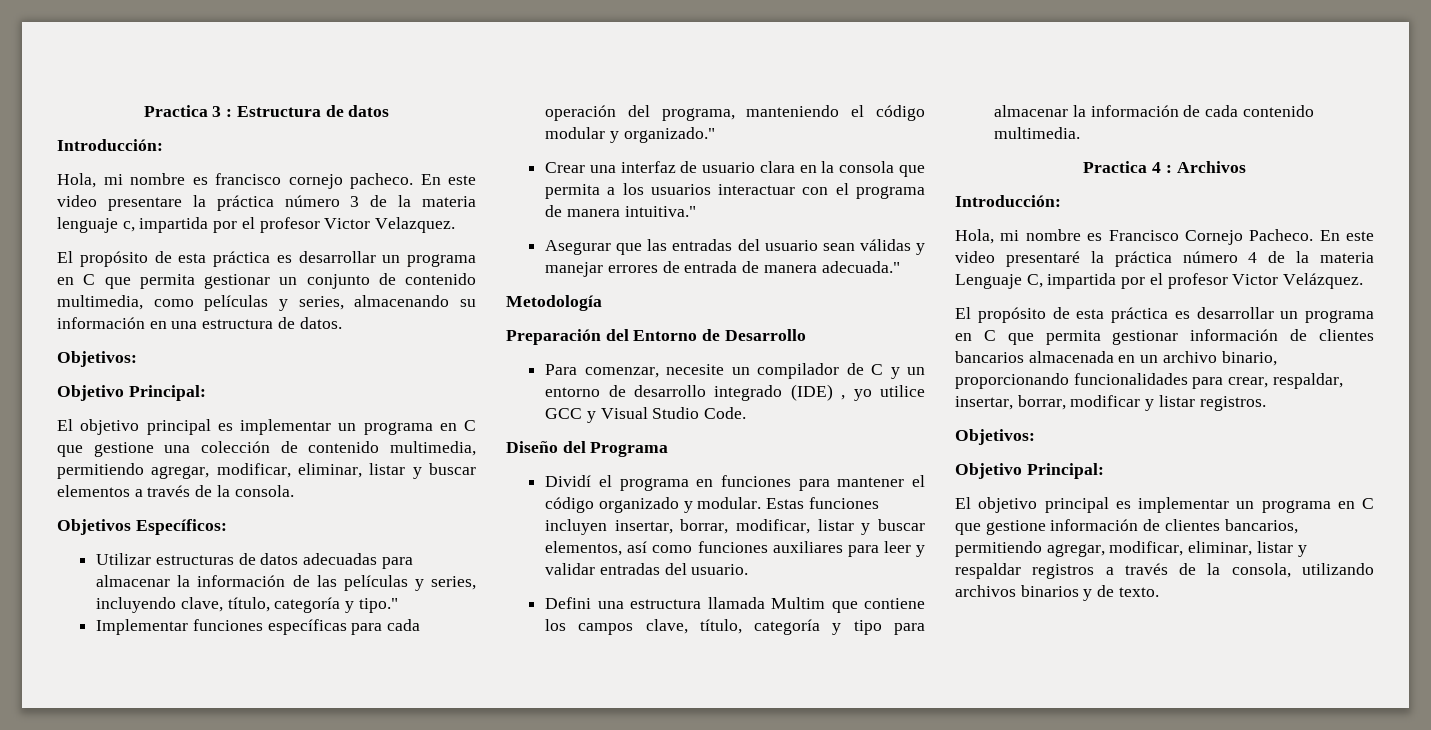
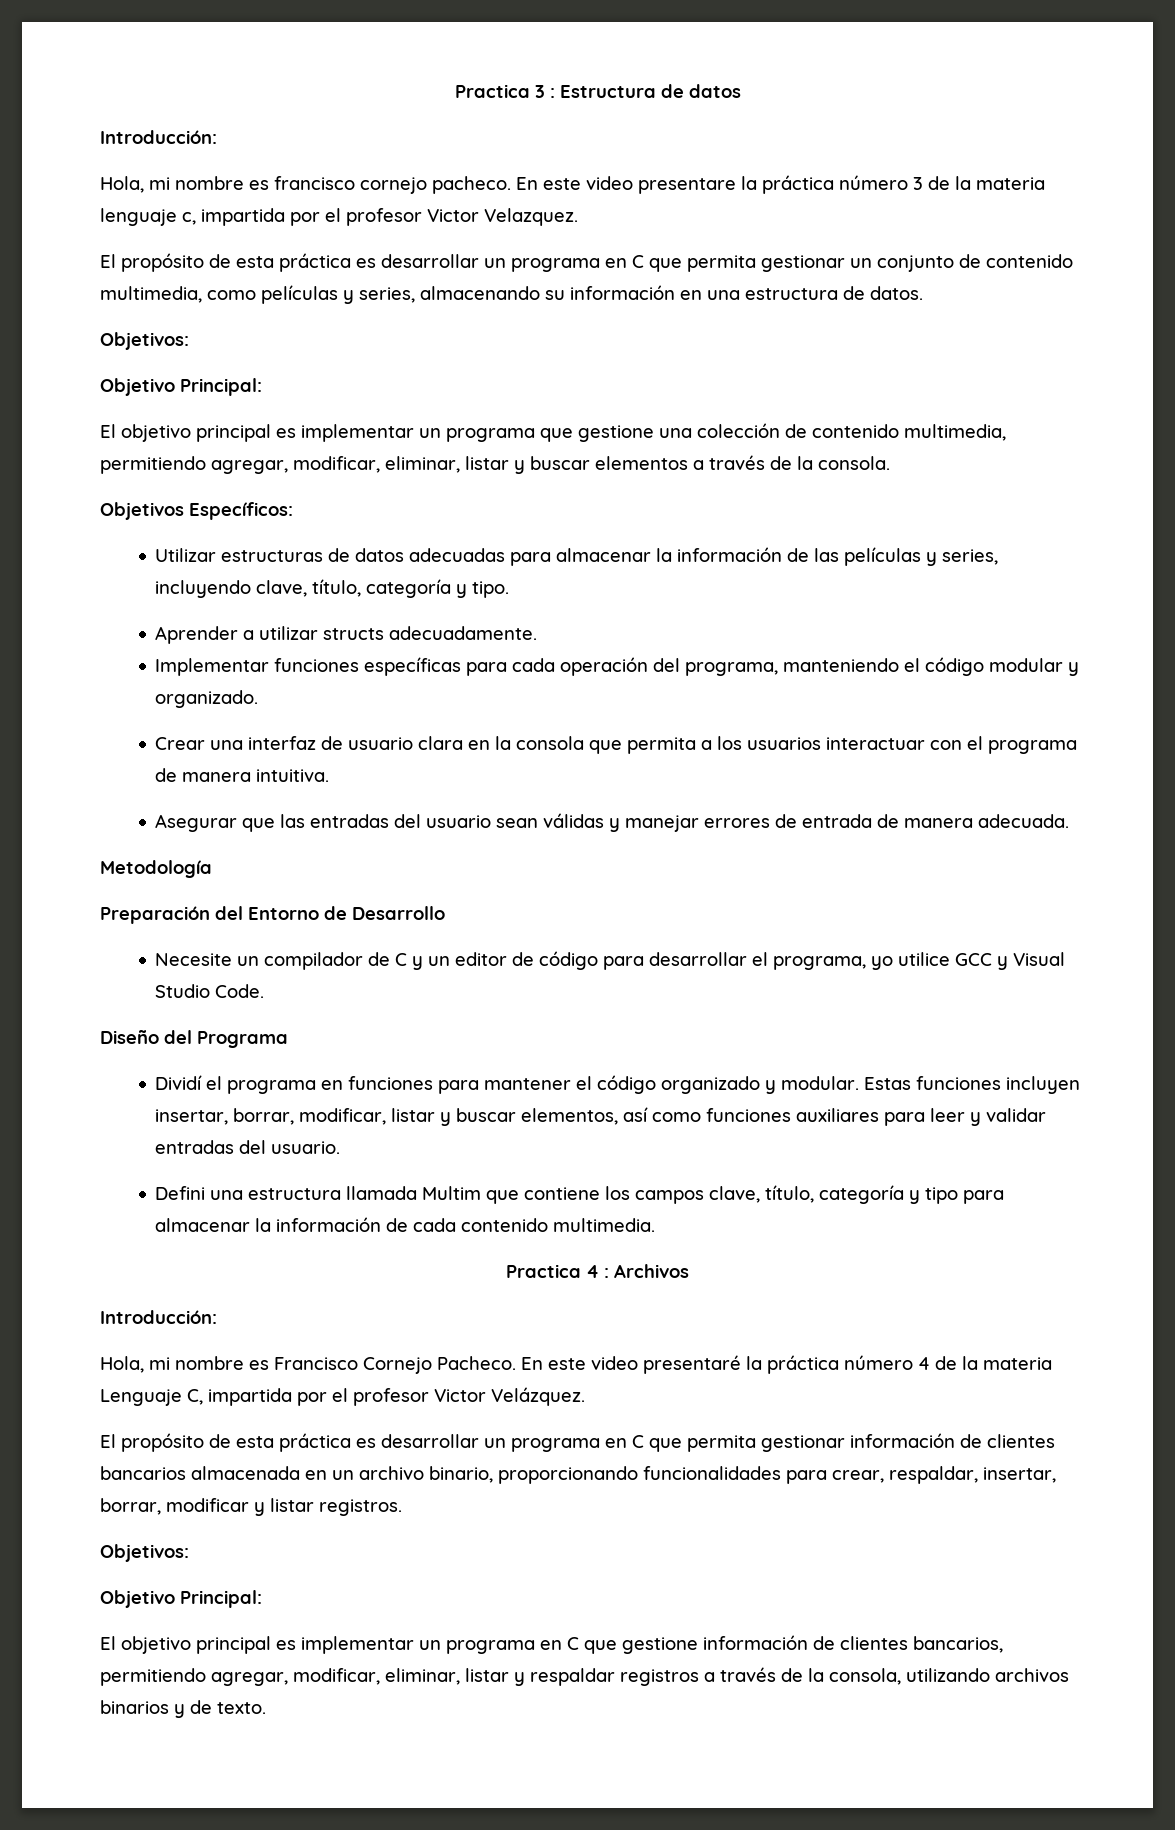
- El objetivo principal es implementar un programa en C que gestione una colección de contenido multimedia, permitiendo agregar, modificar, eliminar, listar y buscar elementos a través de la consola.
+ El objetivo principal es implementar un programa que gestione una colección de contenido multimedia, permitiendo agregar, modificar, eliminar, listar y buscar elementos a través de la consola.
- Utilizar estructuras de datos adecuadas para almacenar la información de las películas y series, incluyendo clave, título, categoría y tipo."
+ Utilizar estructuras de datos adecuadas para almacenar la información de las películas y series, incluyendo clave, título, categoría y tipo.
+ Aprender a utilizar structs adecuadamente.
- Implementar funciones específicas para cada operación del programa, manteniendo el código modular y organizado."
+ Implementar funciones específicas para cada operación del programa, manteniendo el código modular y organizado.
- Crear una interfaz de usuario clara en la consola que permita a los usuarios interactuar con el programa de manera intuitiva."
+ Crear una interfaz de usuario clara en la consola que permita a los usuarios interactuar con el programa de manera intuitiva.
- Asegurar que las entradas del usuario sean válidas y manejar errores de entrada de manera adecuada."
+ Asegurar que las entradas del usuario sean válidas y manejar errores de entrada de manera adecuada.
- Para comenzar, necesite un compilador de C y un entorno de desarrollo integrado (IDE) , yo utilice GCC y Visual Studio Code.
+ Necesite un compilador de C y un editor de código para desarrollar el programa, yo utilice GCC y Visual Studio Code.

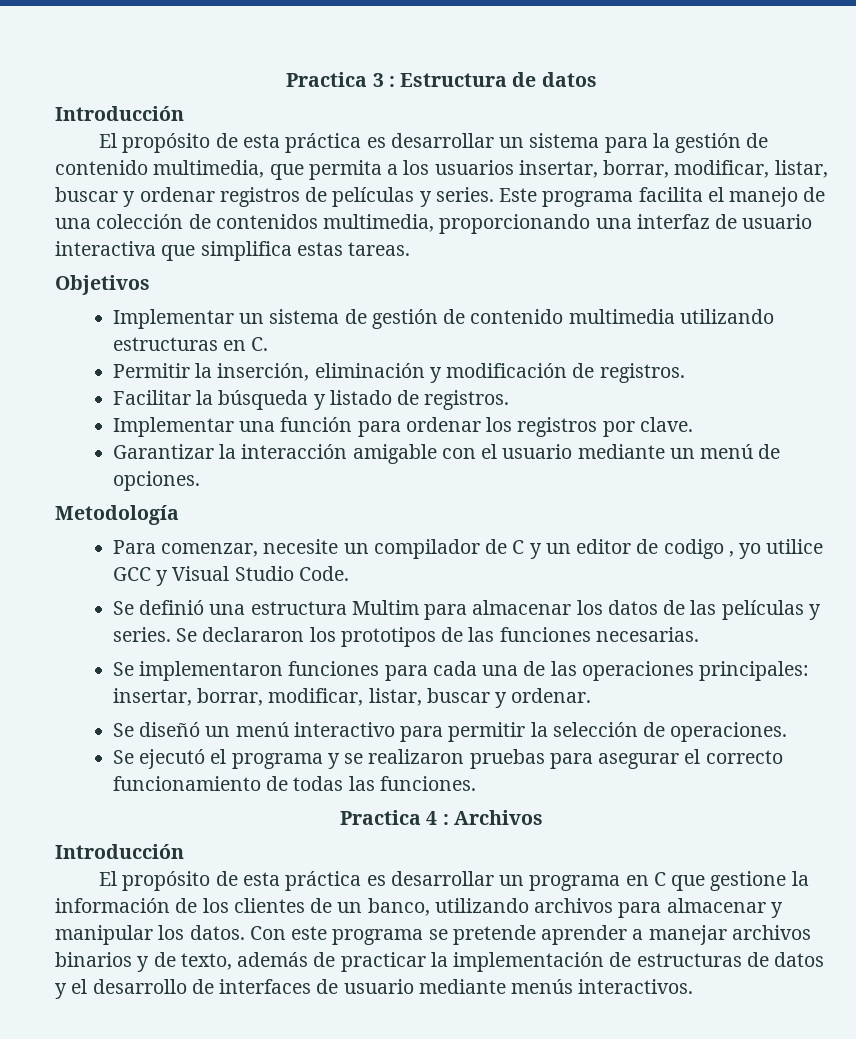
  Practica 3 : Estructura de datos
- Introducción:
- Hola, mi nombre es francisco cornejo pacheco. En este video presentare la práctica número 3 de la materia lenguaje c, impartida por el profesor Victor Velazquez.
+ Introducción
+ El propósito de esta práctica es desarrollar un sistema para la gestión de contenido multimedia, que permita a los usuarios insertar, borrar, modificar, listar, buscar y ordenar registros de películas y series. Este programa facilita el manejo de una colección de contenidos multimedia, proporcionando una interfaz de usuario interactiva que simplifica estas tareas.
+ Objetivos
+ Implementar un sistema de gestión de contenido multimedia utilizando estructuras en C.
+ Permitir la inserción, eliminación y modificación de registros.
+ Facilitar la búsqueda y listado de registros.
+ Implementar una función para ordenar los registros por clave.
+ Garantizar la interacción amigable con el usuario mediante un menú de opciones.
+ Metodología
+ Para comenzar, necesite un compilador de C y un editor de codigo , yo utilice GCC y Visual Studio Code.
+ Se definió una estructura Multim para almacenar los datos de las películas y series. Se declararon los prototipos de las funciones necesarias.
+ Se implementaron funciones para cada una de las operaciones principales: insertar, borrar, modificar, listar, buscar y ordenar.
+ Se diseñó un menú interactivo para permitir la selección de operaciones.
+ Se ejecutó el programa y se realizaron pruebas para asegurar el correcto funcionamiento de todas las funciones.
+ Practica 4 : Archivos
+ Introducción
- El propósito de esta práctica es desarrollar un programa en C que permita gestionar un conjunto de contenido multimedia, como películas y series, almacenando su información en una estructura de datos.
- Objetivos:
- Objetivo Principal:
- El objetivo principal es implementar un programa que gestione una colección de contenido multimedia, permitiendo agregar, modificar, eliminar, listar y buscar elementos a través de la consola.
- Objetivos Específicos:
- Utilizar estructuras de datos adecuadas para almacenar la información de las películas y series, incluyendo clave, título, categoría y tipo.
- Aprender a utilizar structs adecuadamente.
- Implementar funciones específicas para cada operación del programa, manteniendo el código modular y organizado.
- Crear una interfaz de usuario clara en la consola que permita a los usuarios interactuar con el programa de manera intuitiva.
- Asegurar que las entradas del usuario sean válidas y manejar errores de entrada de manera adecuada.
- Metodología
- Preparación del Entorno de Desarrollo
- Necesite un compilador de C y un editor de código para desarrollar el programa, yo utilice GCC y Visual Studio Code.
- Diseño del Programa
- Dividí el programa en funciones para mantener el código organizado y modular. Estas funciones incluyen insertar, borrar, modificar, listar y buscar elementos, así como funciones auxiliares para leer y validar entradas del usuario.
- Defini una estructura llamada Multim que contiene los campos clave, título, categoría y tipo para almacenar la información de cada contenido multimedia.
- Practica 4 : Archivos
- Introducción:
- Hola, mi nombre es Francisco Cornejo Pacheco. En este video presentaré la práctica número 4 de la materia Lenguaje C, impartida por el profesor Victor Velázquez.
- El propósito de esta práctica es desarrollar un programa en C que permita gestionar información de clientes bancarios almacenada en un archivo binario, proporcionando funcionalidades para crear, respaldar, insertar, borrar, modificar y listar registros.
- Objetivos:
- Objetivo Principal:
- El objetivo principal es implementar un programa en C que gestione información de clientes bancarios, permitiendo agregar, modificar, eliminar, listar y respaldar registros a través de la consola, utilizando archivos binarios y de texto.
+ El propósito de esta práctica es desarrollar un programa en C que gestione la información de los clientes de un banco, utilizando archivos para almacenar y manipular los datos. Con este programa se pretende aprender a manejar archivos binarios y de texto, además de practicar la implementación de estructuras de datos y el desarrollo de interfaces de usuario mediante menús interactivos.

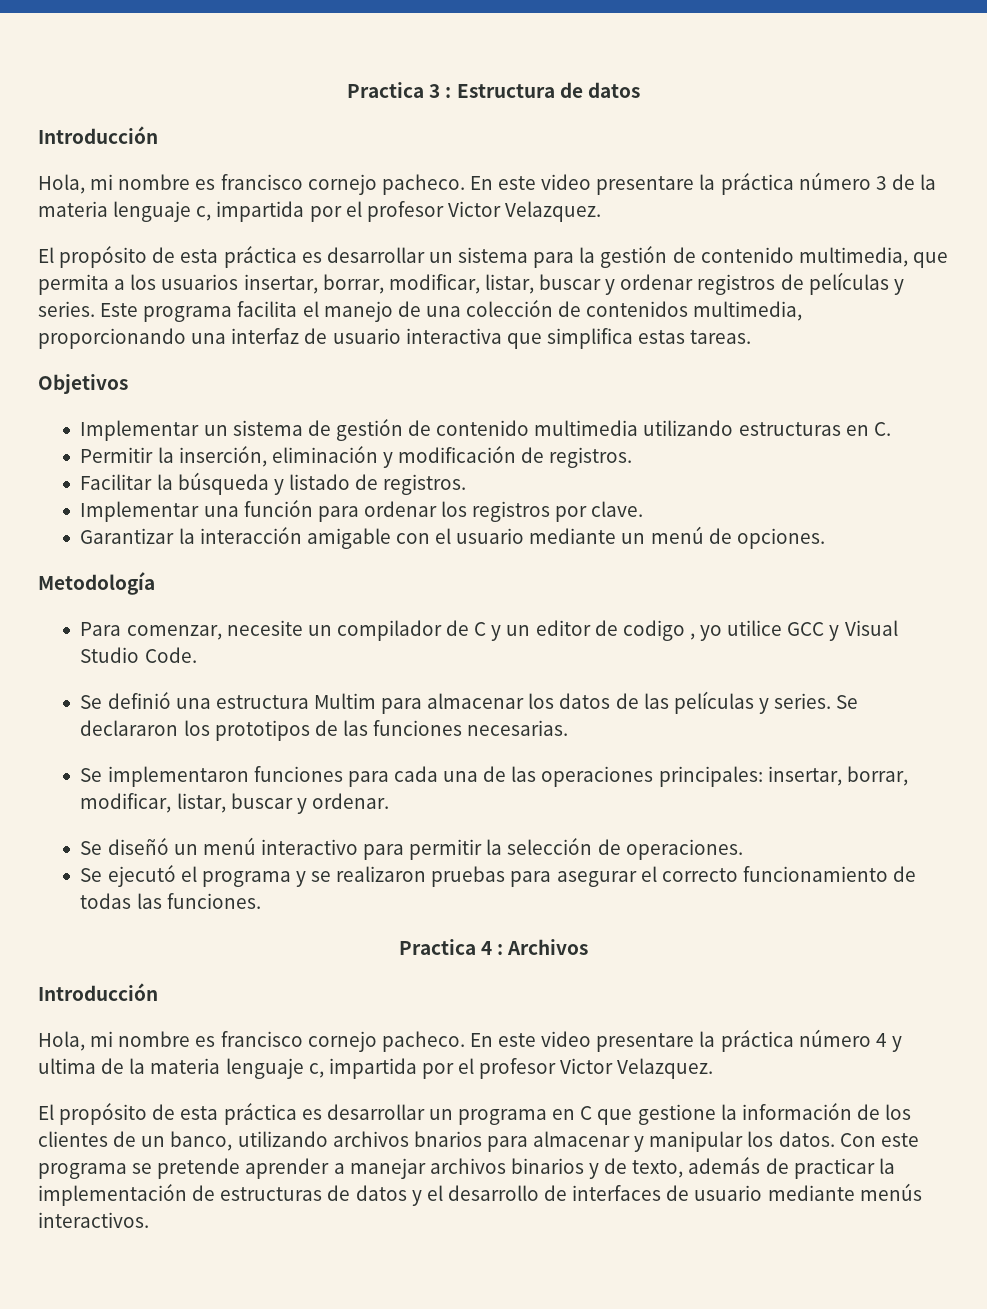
+ Hola, mi nombre es francisco cornejo pacheco. En este video presentare la práctica número 3 de la materia lenguaje c, impartida por el profesor Victor Velazquez.
+ Hola, mi nombre es francisco cornejo pacheco. En este video presentare la práctica número 4 y ultima de la materia lenguaje c, impartida por el profesor Victor Velazquez.
- El propósito de esta práctica es desarrollar un programa en C que gestione la información de los clientes de un banco, utilizando archivos para almacenar y manipular los datos.
+ El propósito de esta práctica es desarrollar un programa en C que gestione la información de los clientes de un banco, utilizando archivos bnarios para almacenar y manipular los datos.

